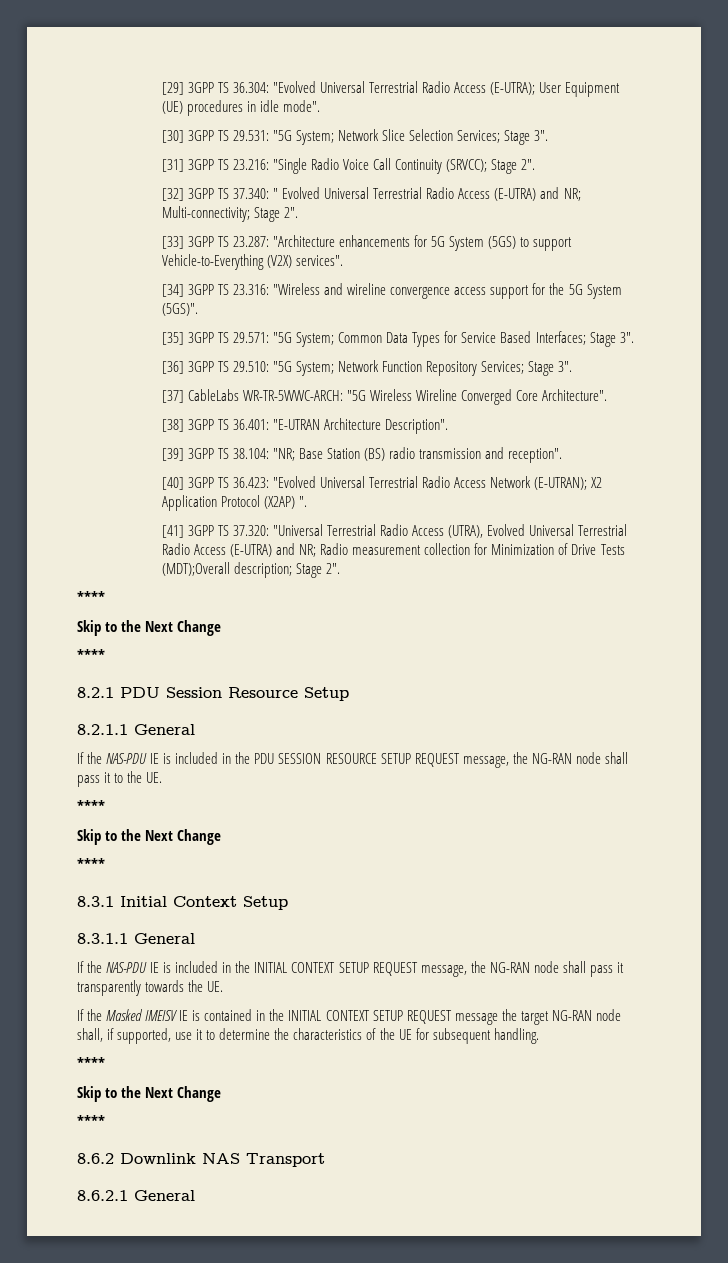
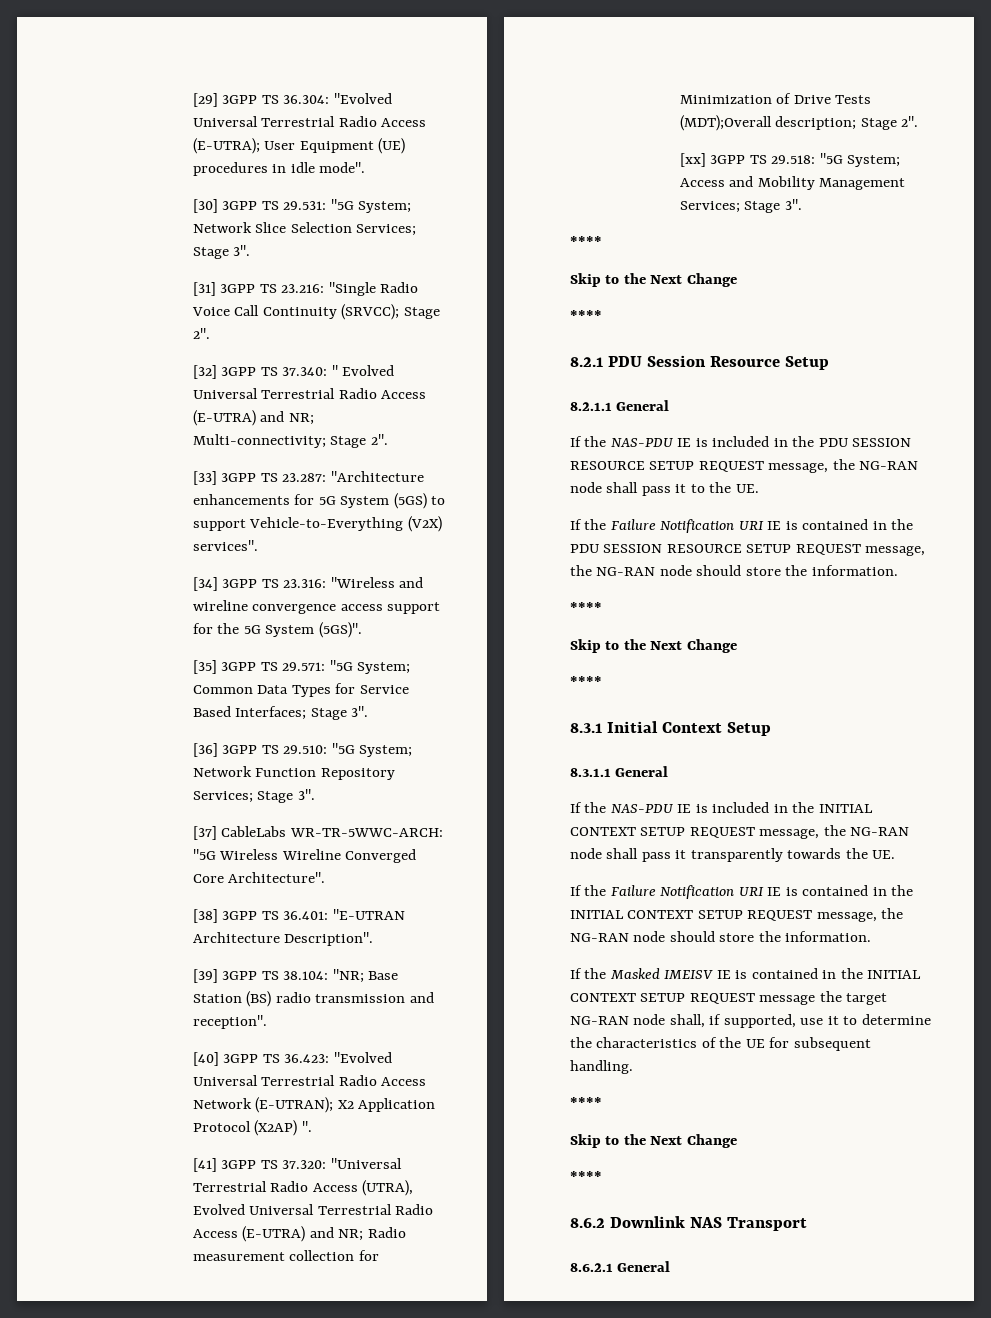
+ [xx] 3GPP TS 29.518: "5G System; Access and Mobility Management Services; Stage 3".
+ If the Failure Notification URI IE is contained in the PDU SESSION RESOURCE SETUP REQUEST message, the NG-RAN node should store the information.
+ If the Failure Notification URI IE is contained in the INITIAL CONTEXT SETUP REQUEST message, the NG-RAN node should store the information.

